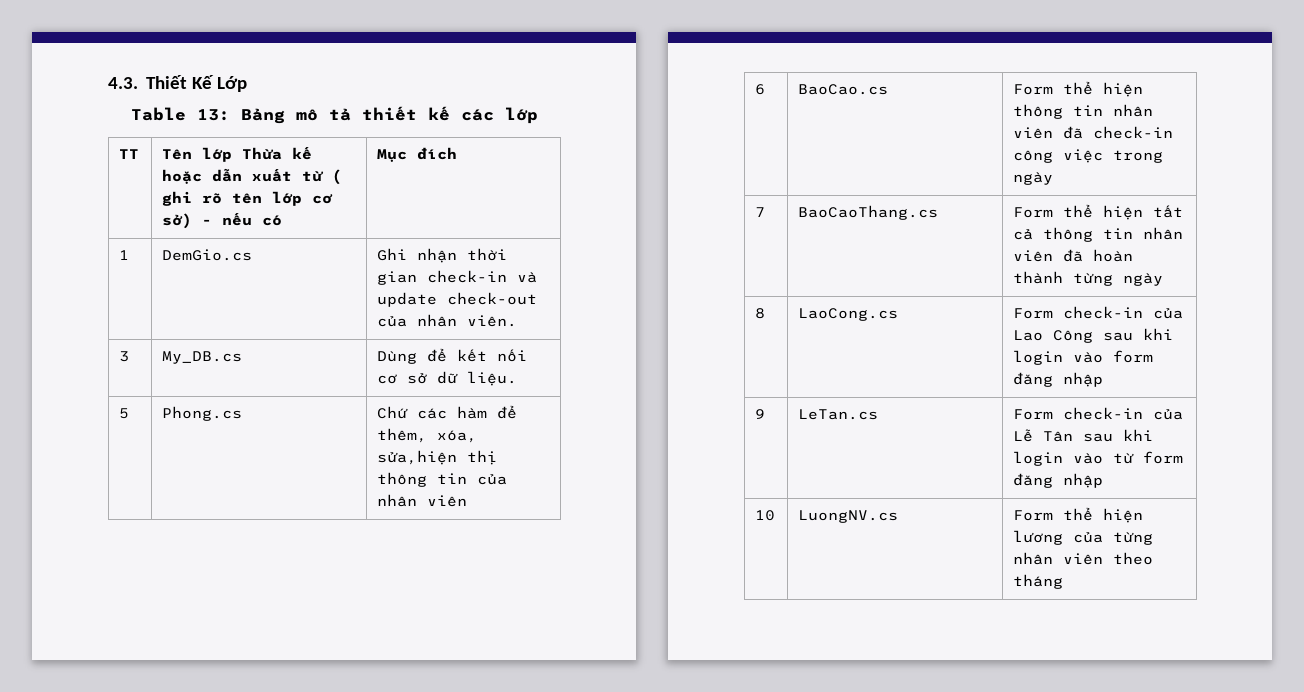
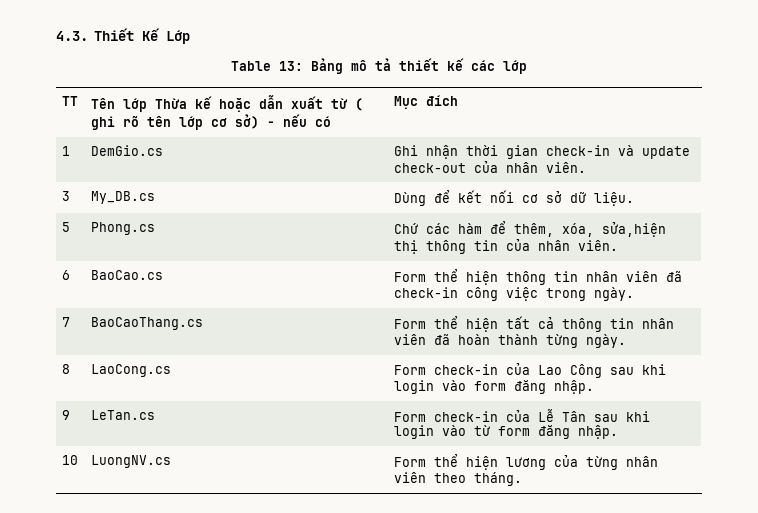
- 5 | Phong.cs | Chứ các hàm để thêm, xóa, sửa,hiện thị thông tin của nhân viên
+ 5 | Phong.cs | Chứ các hàm để thêm, xóa, sửa,hiện thị thông tin của nhân viên.
- 6 | BaoCao.cs | Form thể hiện thông tin nhân viên đã check-in công việc trong ngày
+ 6 | BaoCao.cs | Form thể hiện thông tin nhân viên đã check-in công việc trong ngày.
- 7 | BaoCaoThang.cs | Form thể hiện tất cả thông tin nhân viên đã hoàn thành từng ngày
+ 7 | BaoCaoThang.cs | Form thể hiện tất cả thông tin nhân viên đã hoàn thành từng ngày.
- 8 | LaoCong.cs | Form check-in của Lao Công sau khi login vào form đăng nhập
+ 8 | LaoCong.cs | Form check-in của Lao Công sau khi login vào form đăng nhập.
- 9 | LeTan.cs | Form check-in của Lễ Tân sau khi login vào từ form đăng nhập
+ 9 | LeTan.cs | Form check-in của Lễ Tân sau khi login vào từ form đăng nhập.
- 10 | LuongNV.cs | Form thể hiện lương của từng nhân viên theo tháng
+ 10 | LuongNV.cs | Form thể hiện lương của từng nhân viên theo tháng.

